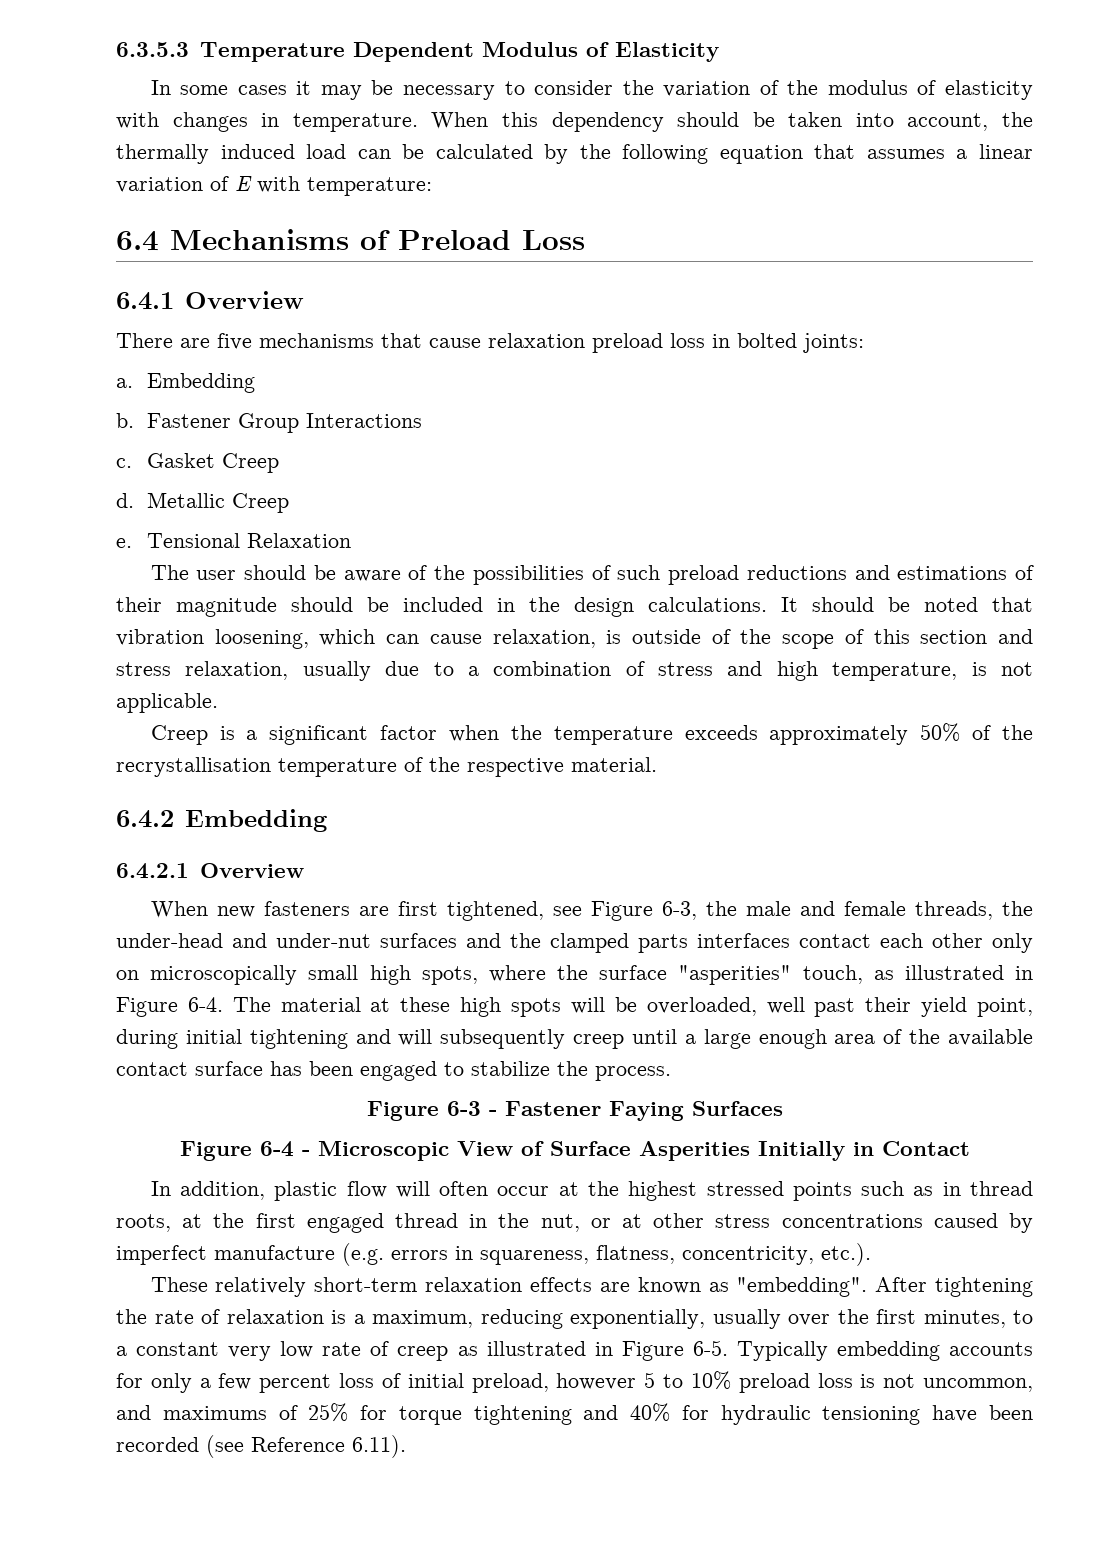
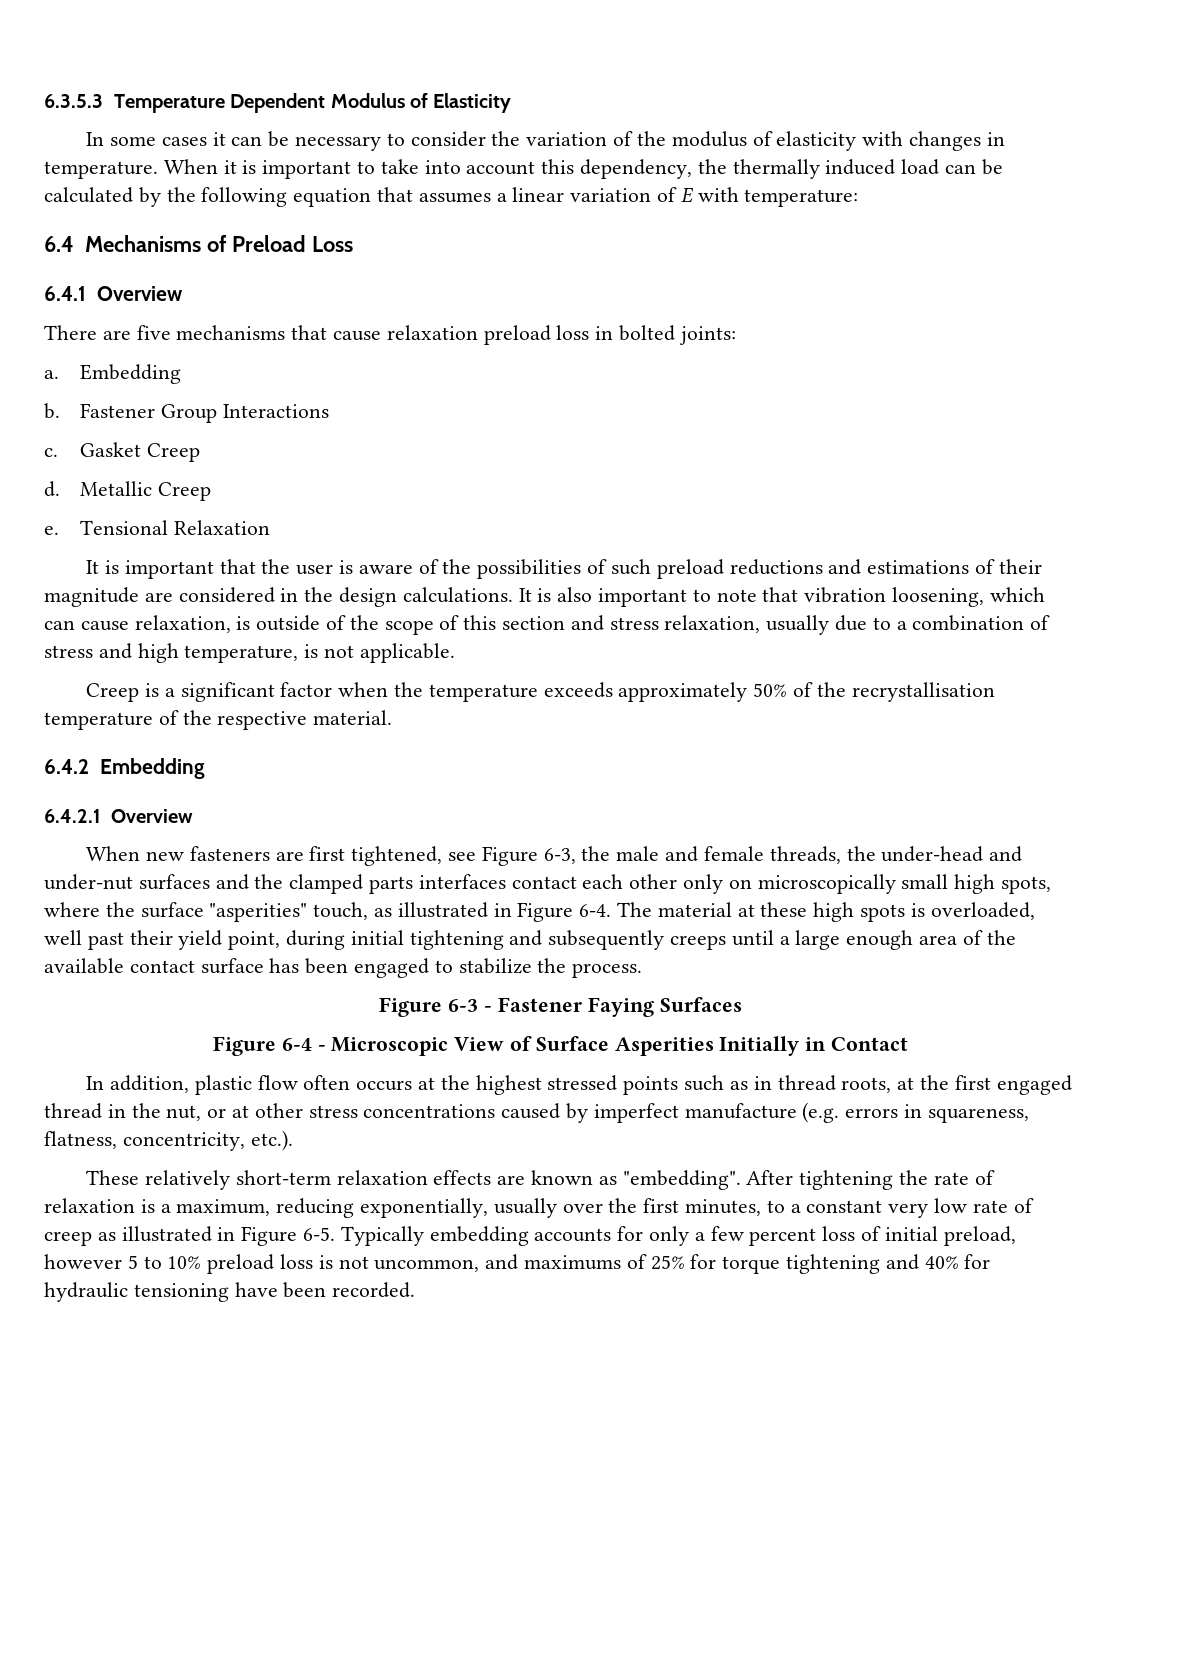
- In some cases it may be necessary to consider the variation of the modulus of elasticity with changes in temperature.
+ In some cases it can be necessary to consider the variation of the modulus of elasticity with changes in temperature.
- When this dependency should be taken into account, the thermally induced load can be calculated by the following equation that assumes a linear variation of E with temperature:
+ When it is important to take into account this dependency, the thermally induced load can be calculated by the following equation that assumes a linear variation of E with temperature:
- The user should be aware of the possibilities of such preload reductions and estimations of their magnitude should be included in the design calculations.
+ It is important that the user is aware of the possibilities of such preload reductions and estimations of their magnitude are considered in the design calculations.
- It should be noted that vibration loosening, which can cause relaxation, is outside of the scope of this section and stress relaxation, usually due to a combination of stress and high temperature, is not applicable.
+ It is also important to note that vibration loosening, which can cause relaxation, is outside of the scope of this section and stress relaxation, usually due to a combination of stress and high temperature, is not applicable.
- The material at these high spots will be overloaded, well past their yield point, during initial tightening and will subsequently creep until a large enough area of the available contact surface has been engaged to stabilize the process.
+ The material at these high spots is overloaded, well past their yield point, during initial tightening and subsequently creeps until a large enough area of the available contact surface has been engaged to stabilize the process.
- In addition, plastic flow will often occur at the highest stressed points such as in thread roots, at the first engaged thread in the nut, or at other stress concentrations caused by imperfect manufacture (e.g. errors in squareness, flatness, concentricity, etc.).
+ In addition, plastic flow often occurs at the highest stressed points such as in thread roots, at the first engaged thread in the nut, or at other stress concentrations caused by imperfect manufacture (e.g. errors in squareness, flatness, concentricity, etc.).
- Typically embedding accounts for only a few percent loss of initial preload, however 5 to 10% preload loss is not uncommon, and maximums of 25% for torque tightening and 40% for hydraulic tensioning have been recorded (see Reference 6.11).
+ Typically embedding accounts for only a few percent loss of initial preload, however 5 to 10% preload loss is not uncommon, and maximums of 25% for torque tightening and 40% for hydraulic tensioning have been recorded.

